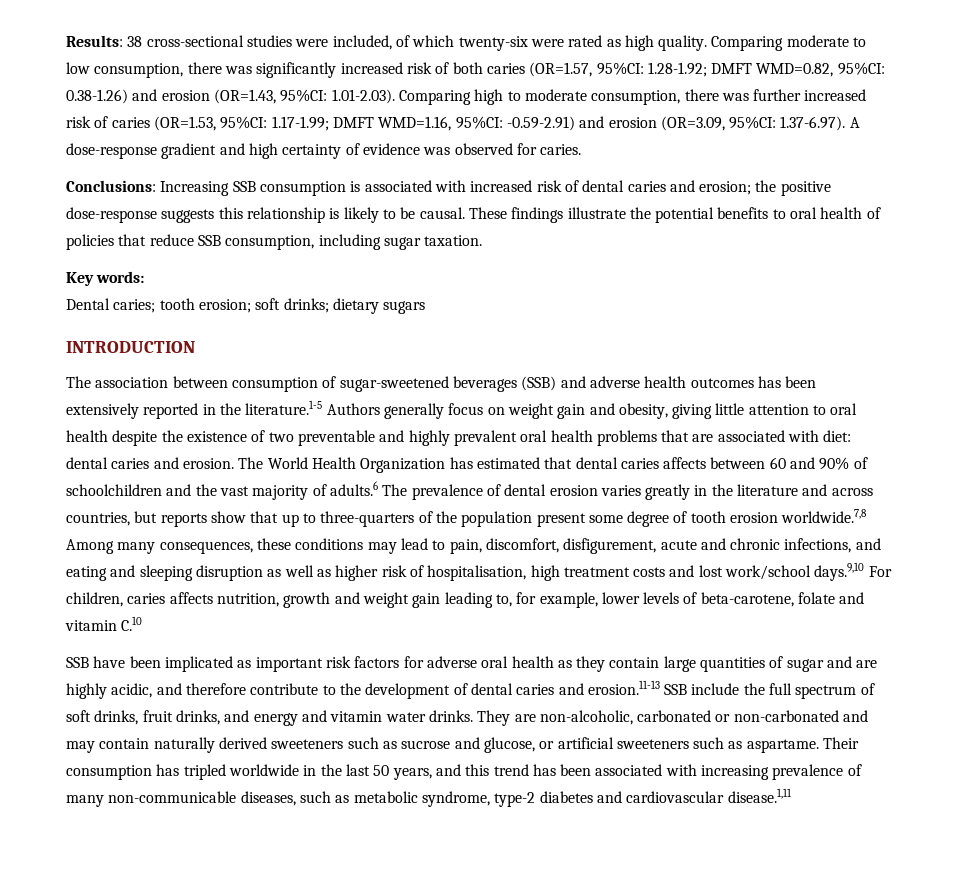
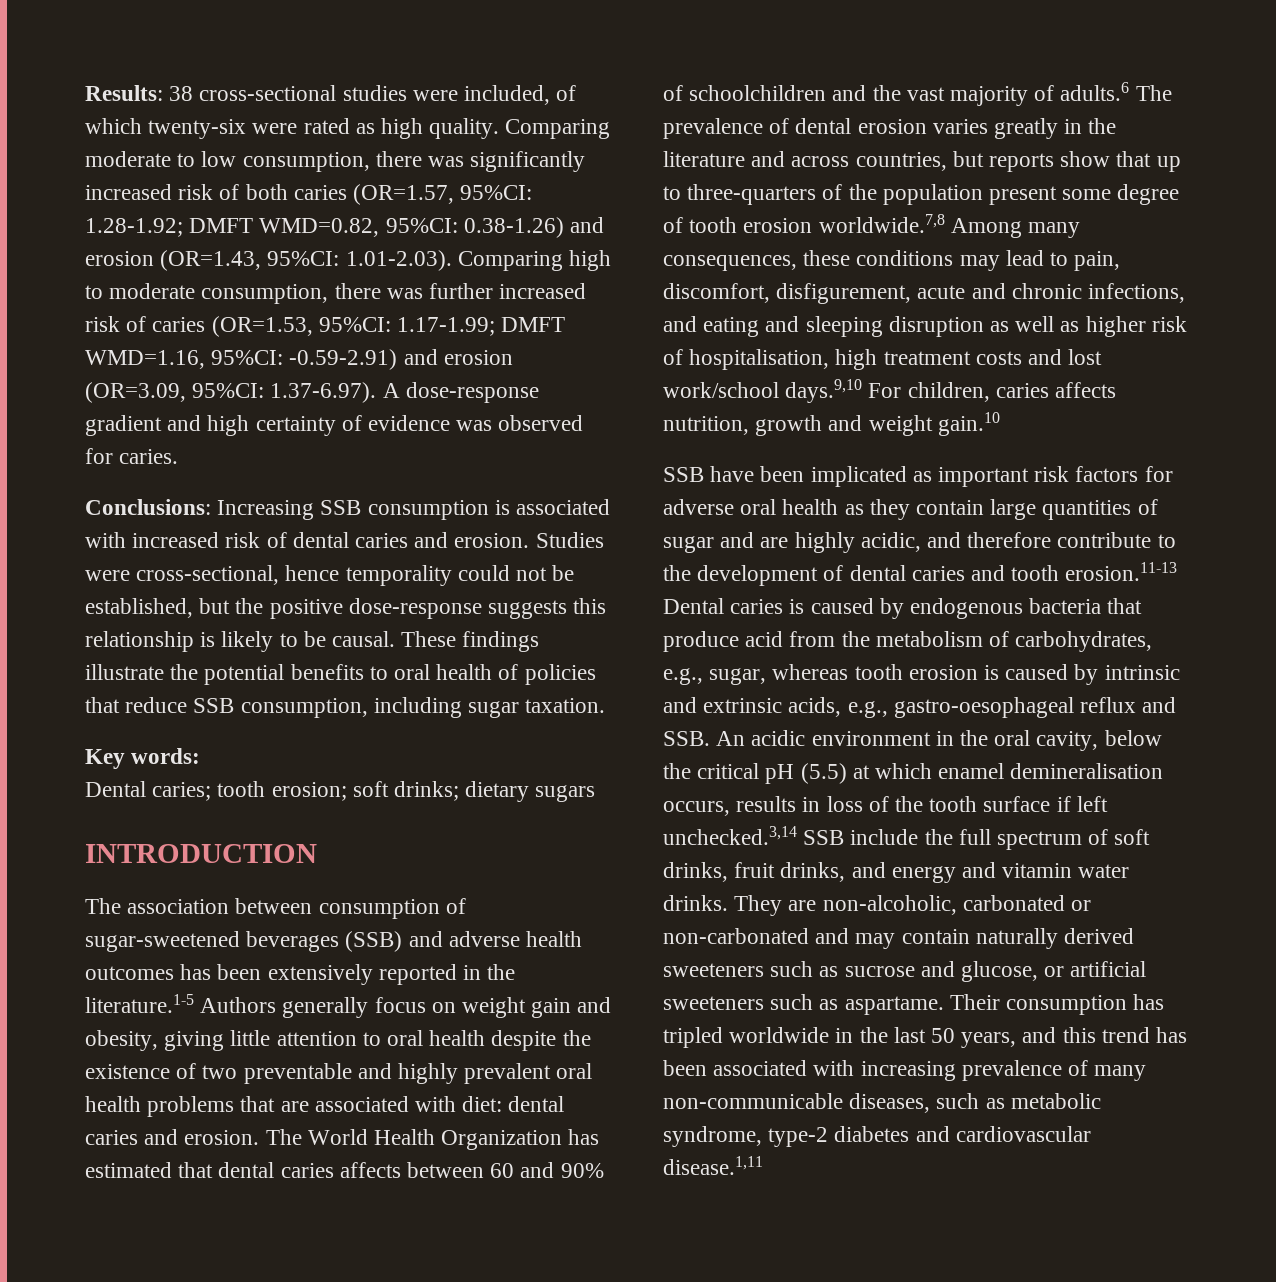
- Conclusions: Increasing SSB consumption is associated with increased risk of dental caries and erosion; the positive dose-response suggests this relationship is likely to be causal.
+ Conclusions: Increasing SSB consumption is associated with increased risk of dental caries and erosion. Studies were cross-sectional, hence temporality could not be established, but the positive dose-response suggests this relationship is likely to be causal.
- The World Health Organization has estimated that dental caries affects between 60 and 90% of schoolchildren and the vast majority of adults.6 The prevalence of dental erosion varies greatly in the literature and across countries, but reports show that up to three-quarters of the population present some degree of tooth erosion worldwide.7,8 Among many consequences, these conditions may lead to pain, discomfort, disfigurement, acute and chronic infections, and eating and sleeping disruption as well as higher risk of hospitalisation, high treatment costs and lost work/school days.9,10 For children, caries affects nutrition, growth and weight gain leading to, for example, lower levels of beta-carotene, folate and vitamin C.10
+ The World Health Organization has estimated that dental caries affects between 60 and 90% of schoolchildren and the vast majority of adults.6 The prevalence of dental erosion varies greatly in the literature and across countries, but reports show that up to three-quarters of the population present some degree of tooth erosion worldwide.7,8 Among many consequences, these conditions may lead to pain, discomfort, disfigurement, acute and chronic infections, and eating and sleeping disruption as well as higher risk of hospitalisation, high treatment costs and lost work/school days.9,10 For children, caries affects nutrition, growth and weight gain.10
- SSB have been implicated as important risk factors for adverse oral health as they contain large quantities of sugar and are highly acidic, and therefore contribute to the development of dental caries and erosion.11-13 SSB include the full spectrum of soft drinks, fruit drinks, and energy and vitamin water drinks.
+ SSB have been implicated as important risk factors for adverse oral health as they contain large quantities of sugar and are highly acidic, and therefore contribute to the development of dental caries and tooth erosion.11-13 Dental caries is caused by endogenous bacteria that produce acid from the metabolism of carbohydrates, e.g., sugar, whereas tooth erosion is caused by intrinsic and extrinsic acids, e.g., gastro-oesophageal reflux and SSB. An acidic environment in the oral cavity, below the critical pH (5.5) at which enamel demineralisation occurs, results in loss of the tooth surface if left unchecked.3,14 SSB include the full spectrum of soft drinks, fruit drinks, and energy and vitamin water drinks.

